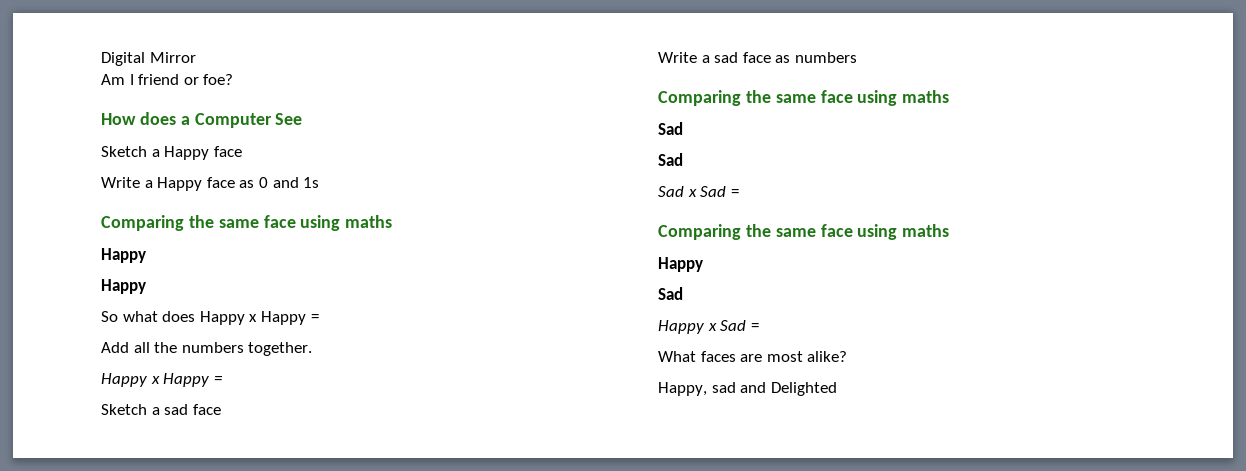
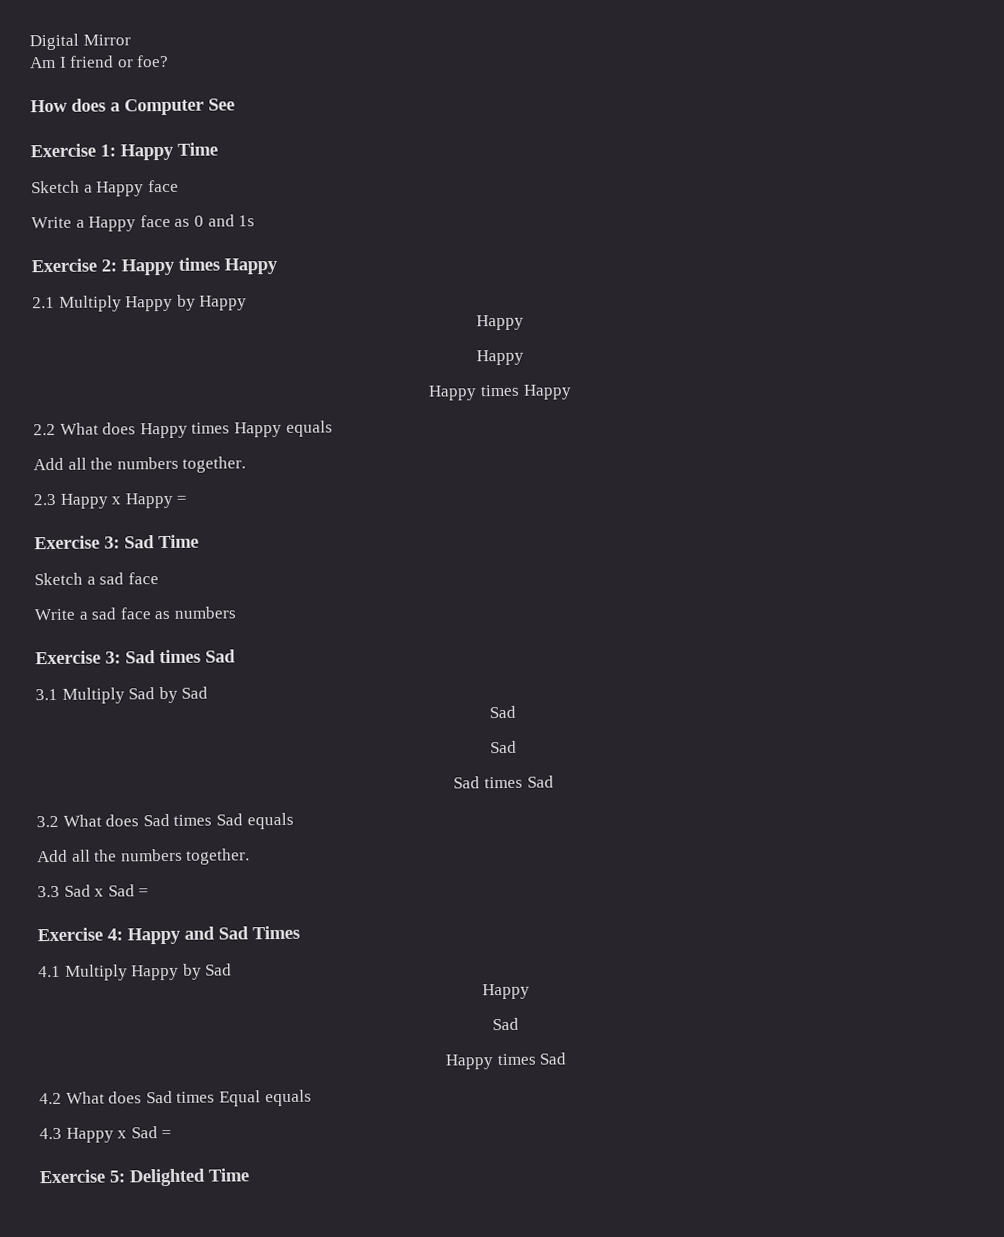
+ Exercise 1: Happy Time
  Write a Happy face as 0 and 1s
- Comparing the same face using maths
+ Exercise 2: Happy times Happy
+ 2.1 Multiply Happy by Happy
  Happy
  Happy
- So what does Happy x Happy =
+ Happy times Happy
+ 2.2 What does Happy times Happy equals
  Add all the numbers together.
- Happy x Happy =
+ 2.3 Happy x Happy =
+ Exercise 3: Sad Time
  Write a sad face as numbers
- Comparing the same face using maths
+ Exercise 3: Sad times Sad
+ 3.1 Multiply Sad by Sad
  Sad
  Sad
- Sad x Sad =
- Comparing the same face using maths
+ Sad times Sad
+ 3.2 What does Sad times Sad equals
+ Add all the numbers together.
+ 3.3 Sad x Sad =
+ Exercise 4: Happy and Sad Times
+ 4.1 Multiply Happy by Sad
  Happy
  Sad
- Happy x Sad =
- What faces are most alike?
- Happy, sad and Delighted
+ Happy times Sad
+ 4.2 What does Sad times Equal equals
+ 4.3 Happy x Sad =
+ Exercise 5: Delighted Time

